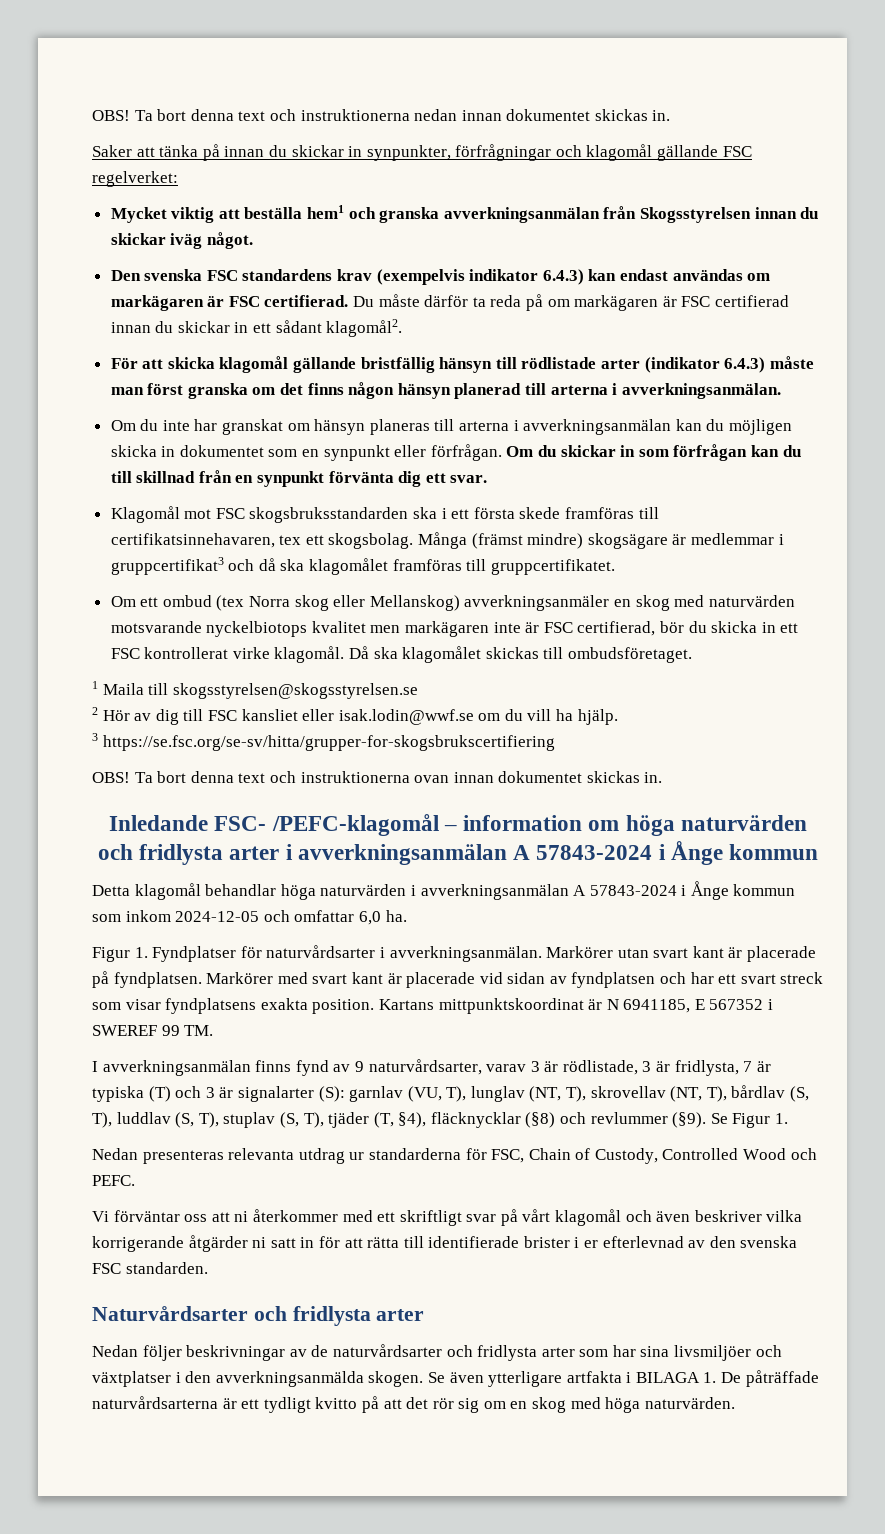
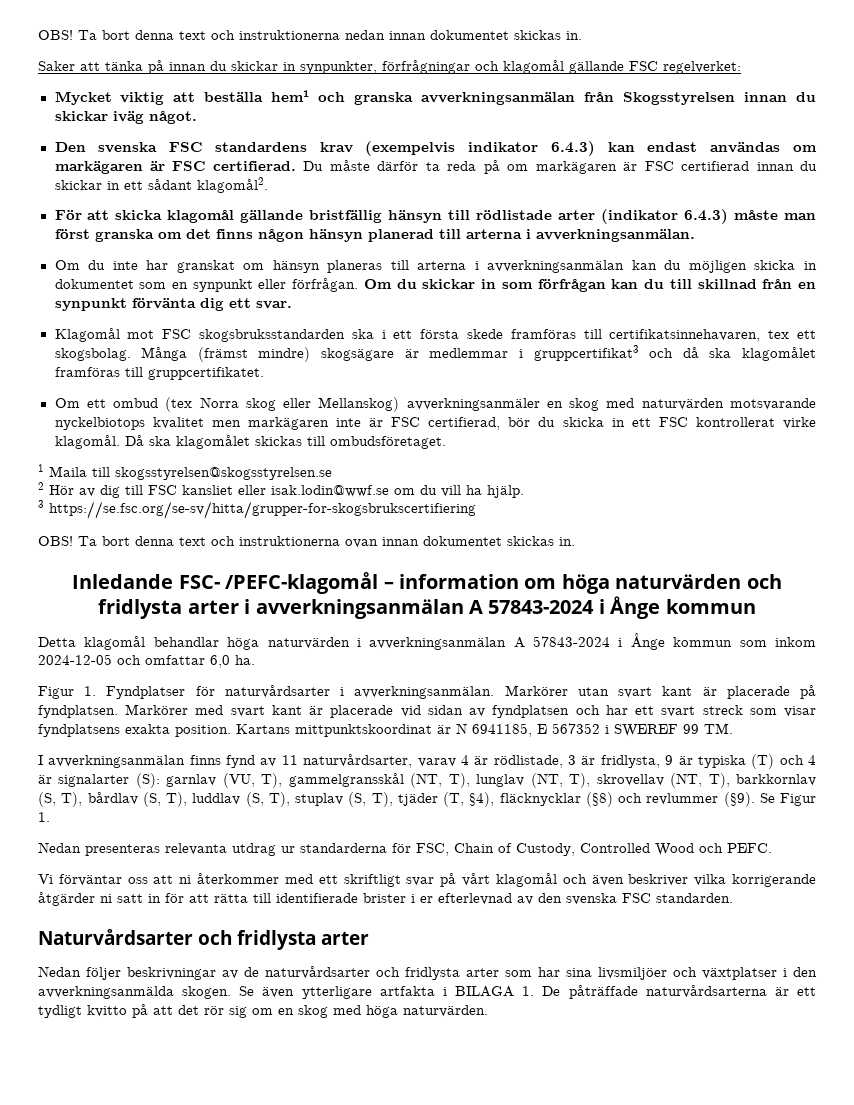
- I avverkningsanmälan finns fynd av 9 naturvårdsarter, varav 3 är rödlistade, 3 är fridlysta, 7 är typiska (T) och 3 är signalarter (S): garnlav (VU, T), lunglav (NT, T), skrovellav (NT, T), bårdlav (S, T), luddlav (S, T), stuplav (S, T), tjäder (T, §4), fläcknycklar (§8) och revlummer (§9).
+ I avverkningsanmälan finns fynd av 11 naturvårdsarter, varav 4 är rödlistade, 3 är fridlysta, 9 är typiska (T) och 4 är signalarter (S): garnlav (VU, T), gammelgransskål (NT, T), lunglav (NT, T), skrovellav (NT, T), barkkornlav (S, T), bårdlav (S, T), luddlav (S, T), stuplav (S, T), tjäder (T, §4), fläcknycklar (§8) och revlummer (§9).

